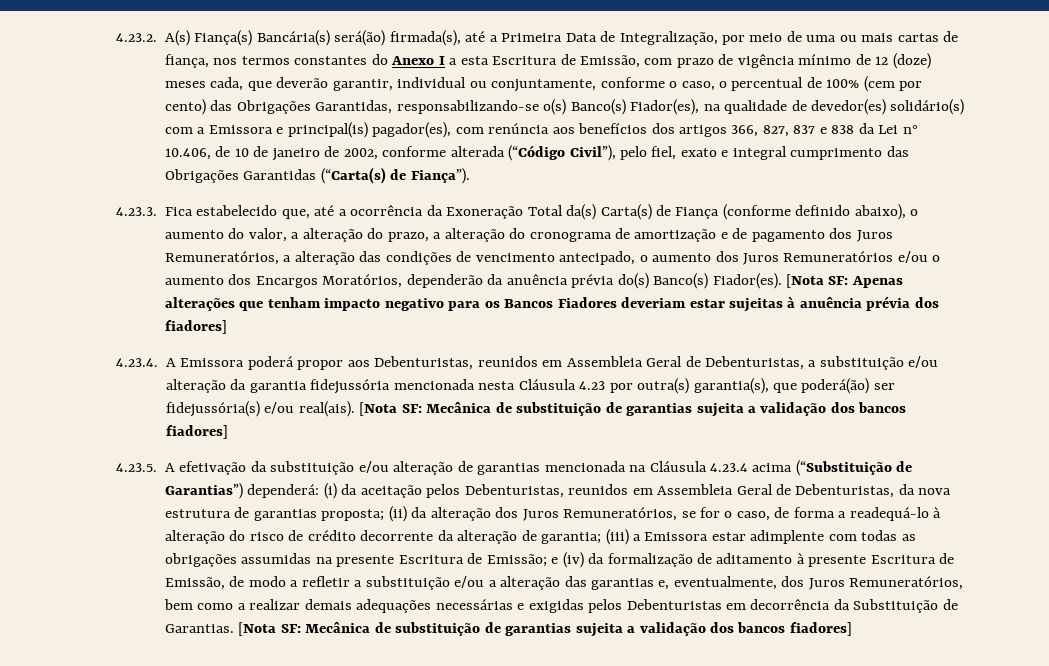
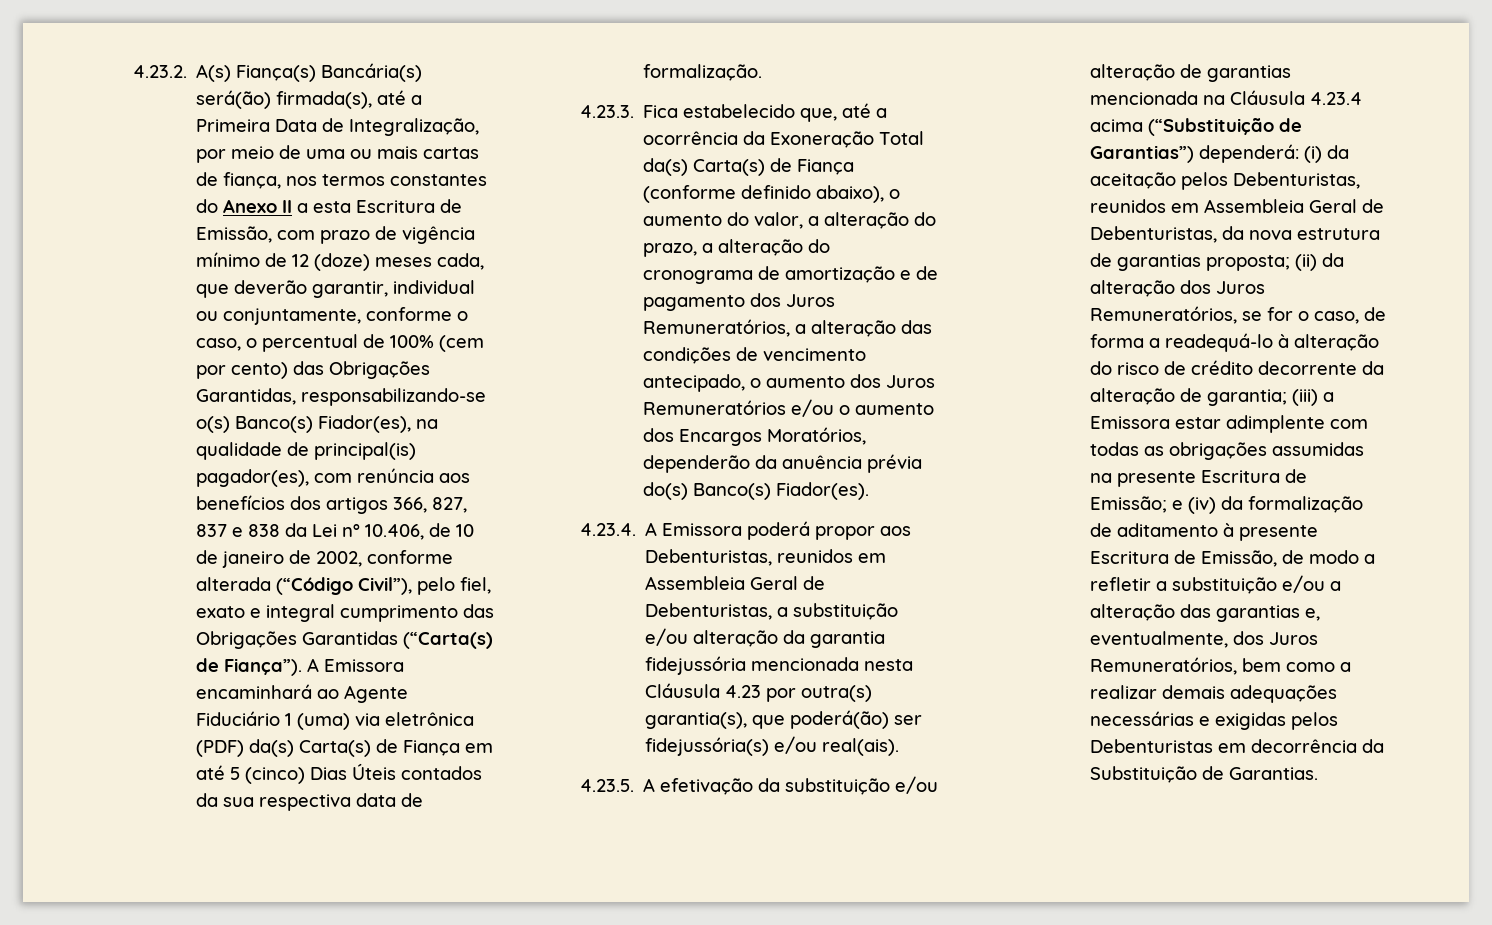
- 4.23.2. A(s) Fiança(s) Bancária(s) será(ão) firmada(s), até a Primeira Data de Integralização, por meio de uma ou mais cartas de fiança, nos termos constantes do Anexo I a esta Escritura de Emissão, com prazo de vigência mínimo de 12 (doze) meses cada, que deverão garantir, individual ou conjuntamente, conforme o caso, o percentual de 100% (cem por cento) das Obrigações Garantidas, responsabilizando-se o(s) Banco(s) Fiador(es), na qualidade de devedor(es) solidário(s) com a Emissora e principal(is) pagador(es), com renúncia aos benefícios dos artigos 366, 827, 837 e 838 da Lei n° 10.406, de 10 de janeiro de 2002, conforme alterada (“Código Civil”), pelo fiel, exato e integral cumprimento das Obrigações Garantidas (“Carta(s) de Fiança”).
+ 4.23.2. A(s) Fiança(s) Bancária(s) será(ão) firmada(s), até a Primeira Data de Integralização, por meio de uma ou mais cartas de fiança, nos termos constantes do Anexo II a esta Escritura de Emissão, com prazo de vigência mínimo de 12 (doze) meses cada, que deverão garantir, individual ou conjuntamente, conforme o caso, o percentual de 100% (cem por cento) das Obrigações Garantidas, responsabilizando-se o(s) Banco(s) Fiador(es), na qualidade de principal(is) pagador(es), com renúncia aos benefícios dos artigos 366, 827, 837 e 838 da Lei n° 10.406, de 10 de janeiro de 2002, conforme alterada (“Código Civil”), pelo fiel, exato e integral cumprimento das Obrigações Garantidas (“Carta(s) de Fiança”). A Emissora encaminhará ao Agente Fiduciário 1 (uma) via eletrônica (PDF) da(s) Carta(s) de Fiança em até 5 (cinco) Dias Úteis contados da sua respectiva data de formalização.
- [Nota SF: Apenas alterações que tenham impacto negativo para os Bancos Fiadores deveriam estar sujeitas à anuência prévia dos fiadores]
- 4.23.4. A Emissora poderá propor aos Debenturistas, reunidos em Assembleia Geral de Debenturistas, a substituição e/ou alteração da garantia fidejussória mencionada nesta Cláusula 4.23 por outra(s) garantia(s), que poderá(ão) ser fidejussória(s) e/ou real(ais). [Nota SF: Mecânica de substituição de garantias sujeita a validação dos bancos fiadores]
+ 4.23.4. A Emissora poderá propor aos Debenturistas, reunidos em Assembleia Geral de Debenturistas, a substituição e/ou alteração da garantia fidejussória mencionada nesta Cláusula 4.23 por outra(s) garantia(s), que poderá(ão) ser fidejussória(s) e/ou real(ais).
- e (iv) da formalização de aditamento à presente Escritura de Emissão, de modo a refletir a substituição e/ou a alteração das garantias e, eventualmente, dos Juros Remuneratórios, bem como a realizar demais adequações necessárias e exigidas pelos Debenturistas em decorrência da Substituição de Garantias. [Nota SF: Mecânica de substituição de garantias sujeita a validação dos bancos fiadores]
+ e (iv) da formalização de aditamento à presente Escritura de Emissão, de modo a refletir a substituição e/ou a alteração das garantias e, eventualmente, dos Juros Remuneratórios, bem como a realizar demais adequações necessárias e exigidas pelos Debenturistas em decorrência da Substituição de Garantias.

